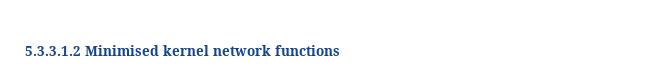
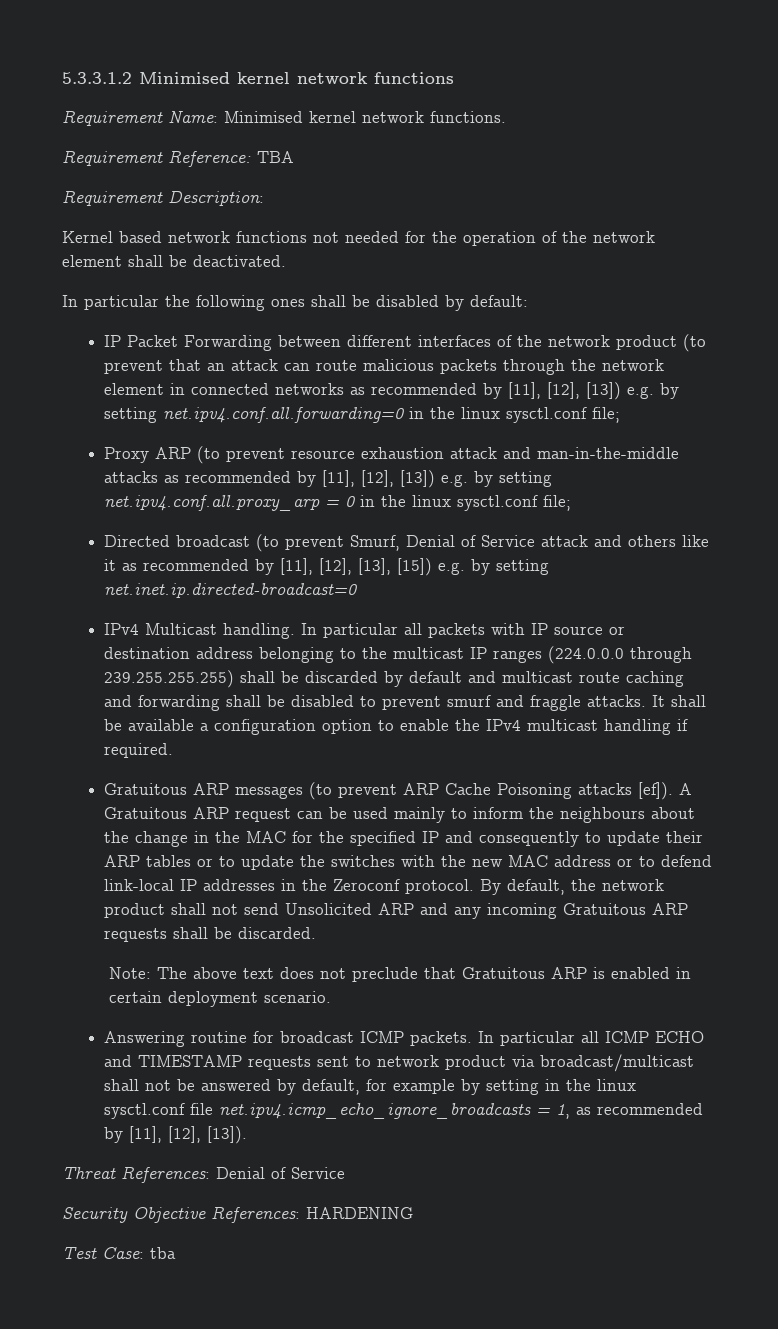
+ Requirement Name: Minimised kernel network functions.
+ Requirement Reference: TBA
+ Requirement Description:
+ Kernel based network functions not needed for the operation of the network element shall be deactivated.
+ In particular the following ones shall be disabled by default:
+ IP Packet Forwarding between different interfaces of the network product (to prevent that an attack can route malicious packets through the network element in connected networks as recommended by [11], [12], [13]) e.g. by setting net.ipv4.conf.all.forwarding=0 in the linux sysctl.conf file;
+ Proxy ARP (to prevent resource exhaustion attack and man-in-the-middle attacks as recommended by [11], [12], [13]) e.g. by setting net.ipv4.conf.all.proxy_arp = 0 in the linux sysctl.conf file;
+ Directed broadcast (to prevent Smurf, Denial of Service attack and others like it as recommended by [11], [12], [13], [15]) e.g. by setting net.inet.ip.directed-broadcast=0
+ IPv4 Multicast handling. In particular all packets with IP source or destination address belonging to the multicast IP ranges (224.0.0.0 through 239.255.255.255) shall be discarded by default and multicast route caching and forwarding shall be disabled to prevent smurf and fraggle attacks. It shall be available a configuration option to enable the IPv4 multicast handling if required.
+ Gratuitous ARP messages (to prevent ARP Cache Poisoning attacks [ef]). A Gratuitous ARP request can be used mainly to inform the neighbours about the change in the MAC for the specified IP and consequently to update their ARP tables or to update the switches with the new MAC address or to defend link-local IP addresses in the Zeroconf protocol. By default, the network product shall not send Unsolicited ARP and any incoming Gratuitous ARP requests shall be discarded.
+ Note: The above text does not preclude that Gratuitous ARP is enabled in certain deployment scenario.
+ Answering routine for broadcast ICMP packets. In particular all ICMP ECHO and TIMESTAMP requests sent to network product via broadcast/multicast shall not be answered by default, for example by setting in the linux sysctl.conf file net.ipv4.icmp_echo_ignore_broadcasts = 1, as recommended by [11], [12], [13]).
+ Threat References: Denial of Service
+ Security Objective References: HARDENING
+ Test Case: tba

